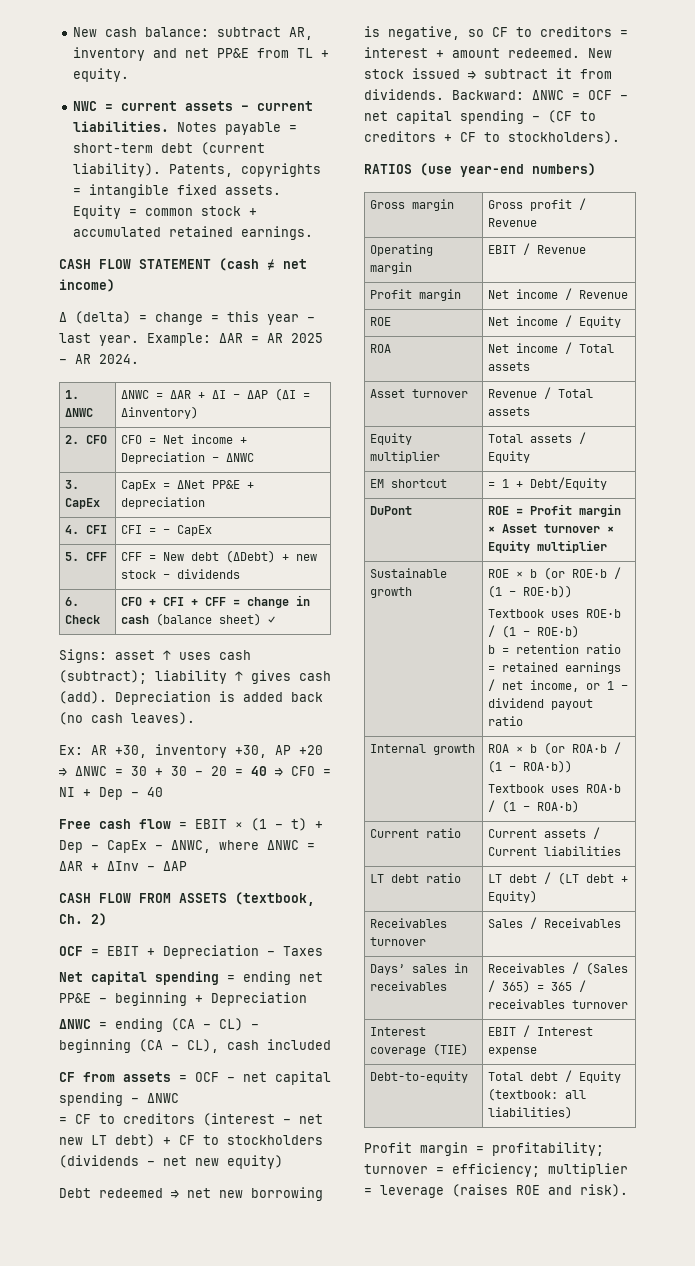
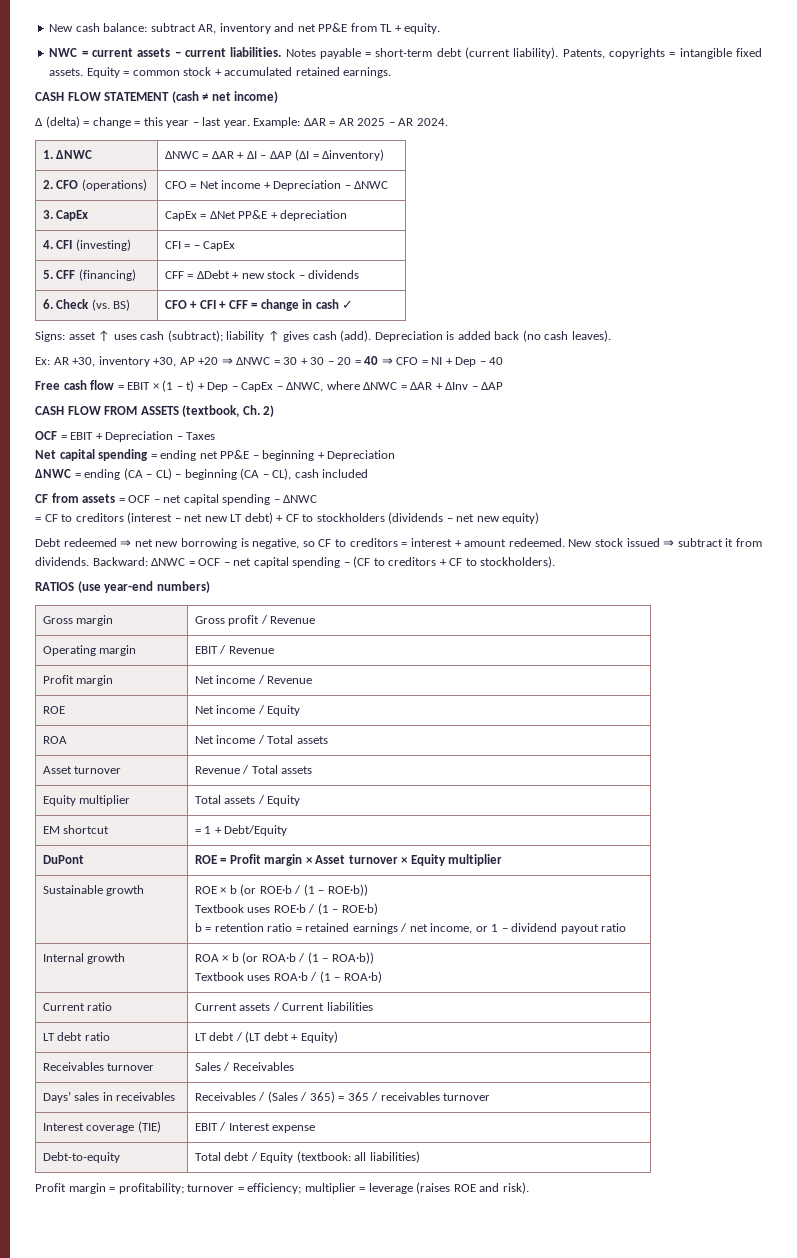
- 2. CFO | CFO = Net income + Depreciation – ΔNWC
+ 2. CFO (operations) | CFO = Net income + Depreciation – ΔNWC
- 4. CFI | CFI = – CapEx
+ 4. CFI (investing) | CFI = – CapEx
- 5. CFF | CFF = New debt (ΔDebt) + new stock – dividends
+ 5. CFF (financing) | CFF = ΔDebt + new stock – dividends
- 6. Check | CFO + CFI + CFF = change in cash (balance sheet) ✓
+ 6. Check (vs. BS) | CFO + CFI + CFF = change in cash ✓

